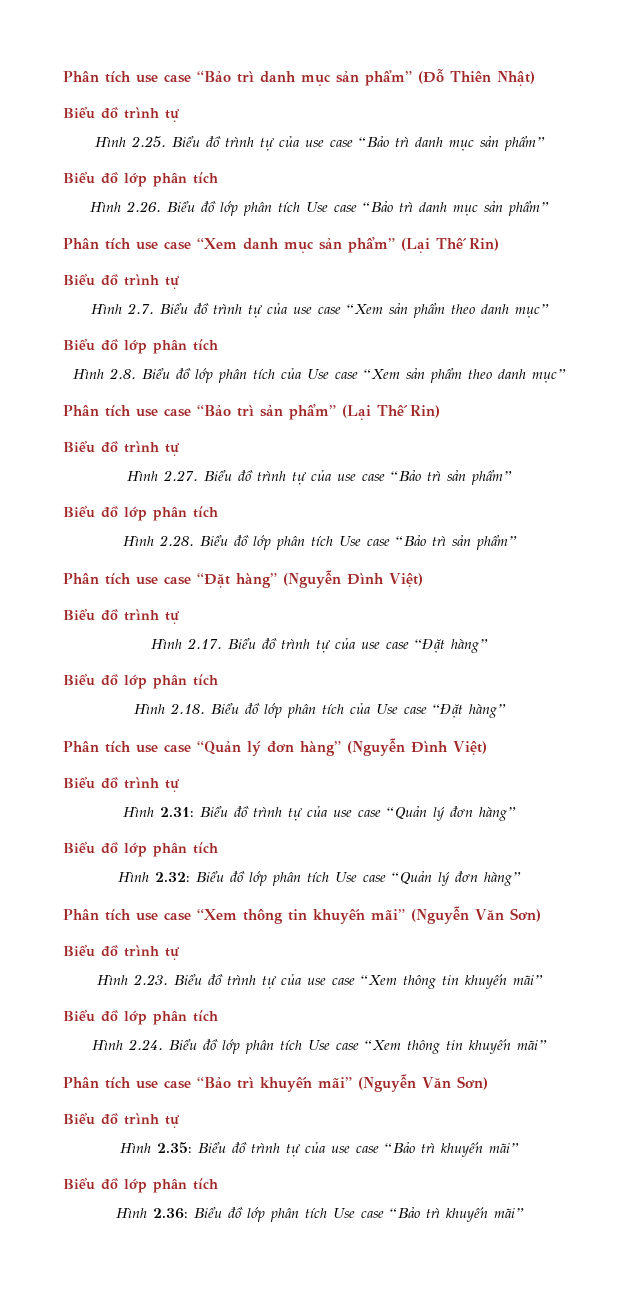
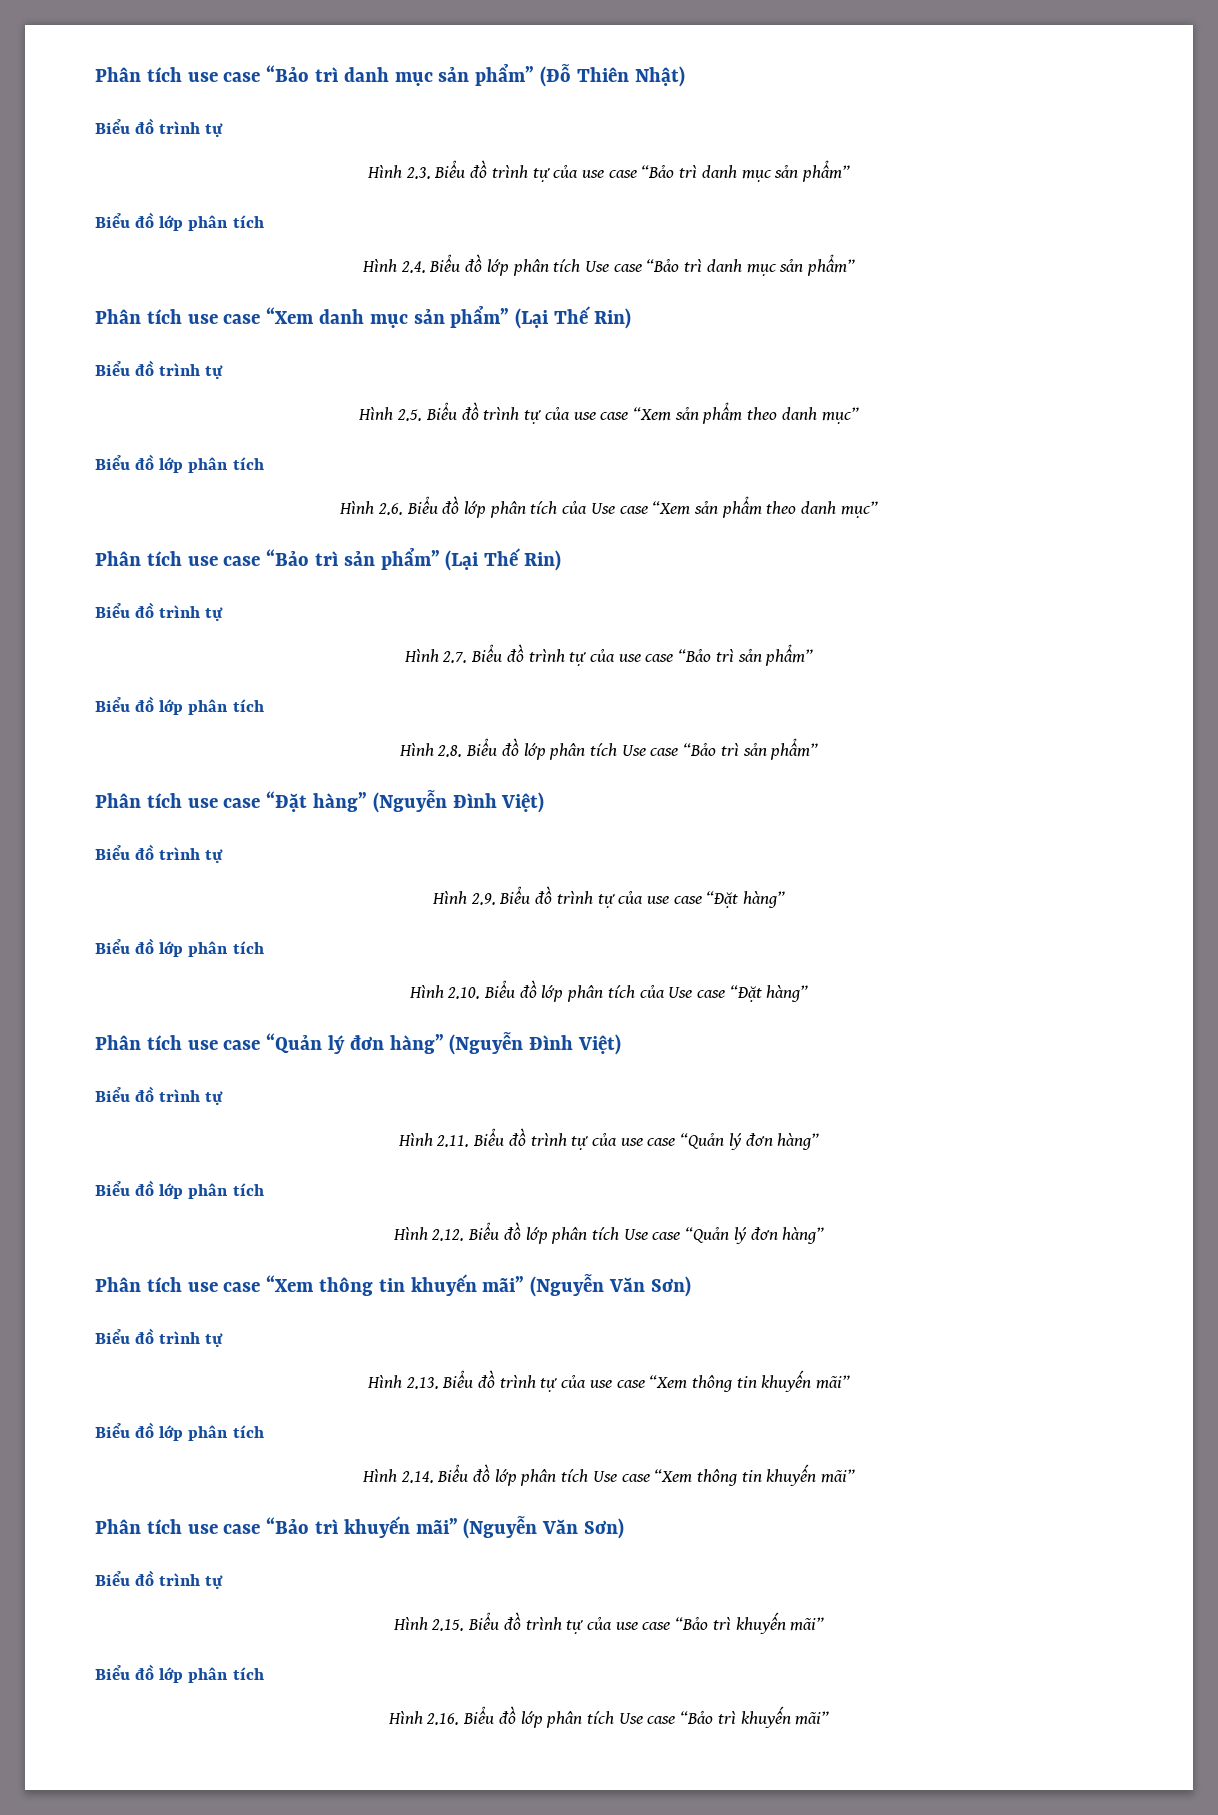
- Hình 2.25. Biểu đồ trình tự của use case “Bảo trì danh mục sản phẩm”
+ Hình 2.3. Biểu đồ trình tự của use case “Bảo trì danh mục sản phẩm”
- Hình 2.26. Biểu đồ lớp phân tích Use case “Bảo trì danh mục sản phẩm”
+ Hình 2.4. Biểu đồ lớp phân tích Use case “Bảo trì danh mục sản phẩm”
- Hình 2.7. Biểu đồ trình tự của use case “Xem sản phẩm theo danh mục”
+ Hình 2.5. Biểu đồ trình tự của use case “Xem sản phẩm theo danh mục”
- Hình 2.8. Biểu đồ lớp phân tích của Use case “Xem sản phẩm theo danh mục”
+ Hình 2.6. Biểu đồ lớp phân tích của Use case “Xem sản phẩm theo danh mục”
- Hình 2.27. Biểu đồ trình tự của use case “Bảo trì sản phẩm”
+ Hình 2.7. Biểu đồ trình tự của use case “Bảo trì sản phẩm”
- Hình 2.28. Biểu đồ lớp phân tích Use case “Bảo trì sản phẩm”
+ Hình 2.8. Biểu đồ lớp phân tích Use case “Bảo trì sản phẩm”
- Hình 2.17. Biểu đồ trình tự của use case “Đặt hàng”
+ Hình 2.9. Biểu đồ trình tự của use case “Đặt hàng”
- Hình 2.18. Biểu đồ lớp phân tích của Use case “Đặt hàng”
+ Hình 2.10. Biểu đồ lớp phân tích của Use case “Đặt hàng”
- Hình 2.31: Biểu đồ trình tự của use case “Quản lý đơn hàng”
+ Hình 2.11. Biểu đồ trình tự của use case “Quản lý đơn hàng”
- Hình 2.32: Biểu đồ lớp phân tích Use case “Quản lý đơn hàng”
+ Hình 2.12. Biểu đồ lớp phân tích Use case “Quản lý đơn hàng”
- Hình 2.23. Biểu đồ trình tự của use case “Xem thông tin khuyến mãi”
+ Hình 2.13. Biểu đồ trình tự của use case “Xem thông tin khuyến mãi”
- Hình 2.24. Biểu đồ lớp phân tích Use case “Xem thông tin khuyến mãi”
+ Hình 2.14. Biểu đồ lớp phân tích Use case “Xem thông tin khuyến mãi”
- Hình 2.35: Biểu đồ trình tự của use case “Bảo trì khuyến mãi”
+ Hình 2.15. Biểu đồ trình tự của use case “Bảo trì khuyến mãi”
- Hình 2.36: Biểu đồ lớp phân tích Use case “Bảo trì khuyến mãi”
+ Hình 2.16. Biểu đồ lớp phân tích Use case “Bảo trì khuyến mãi”

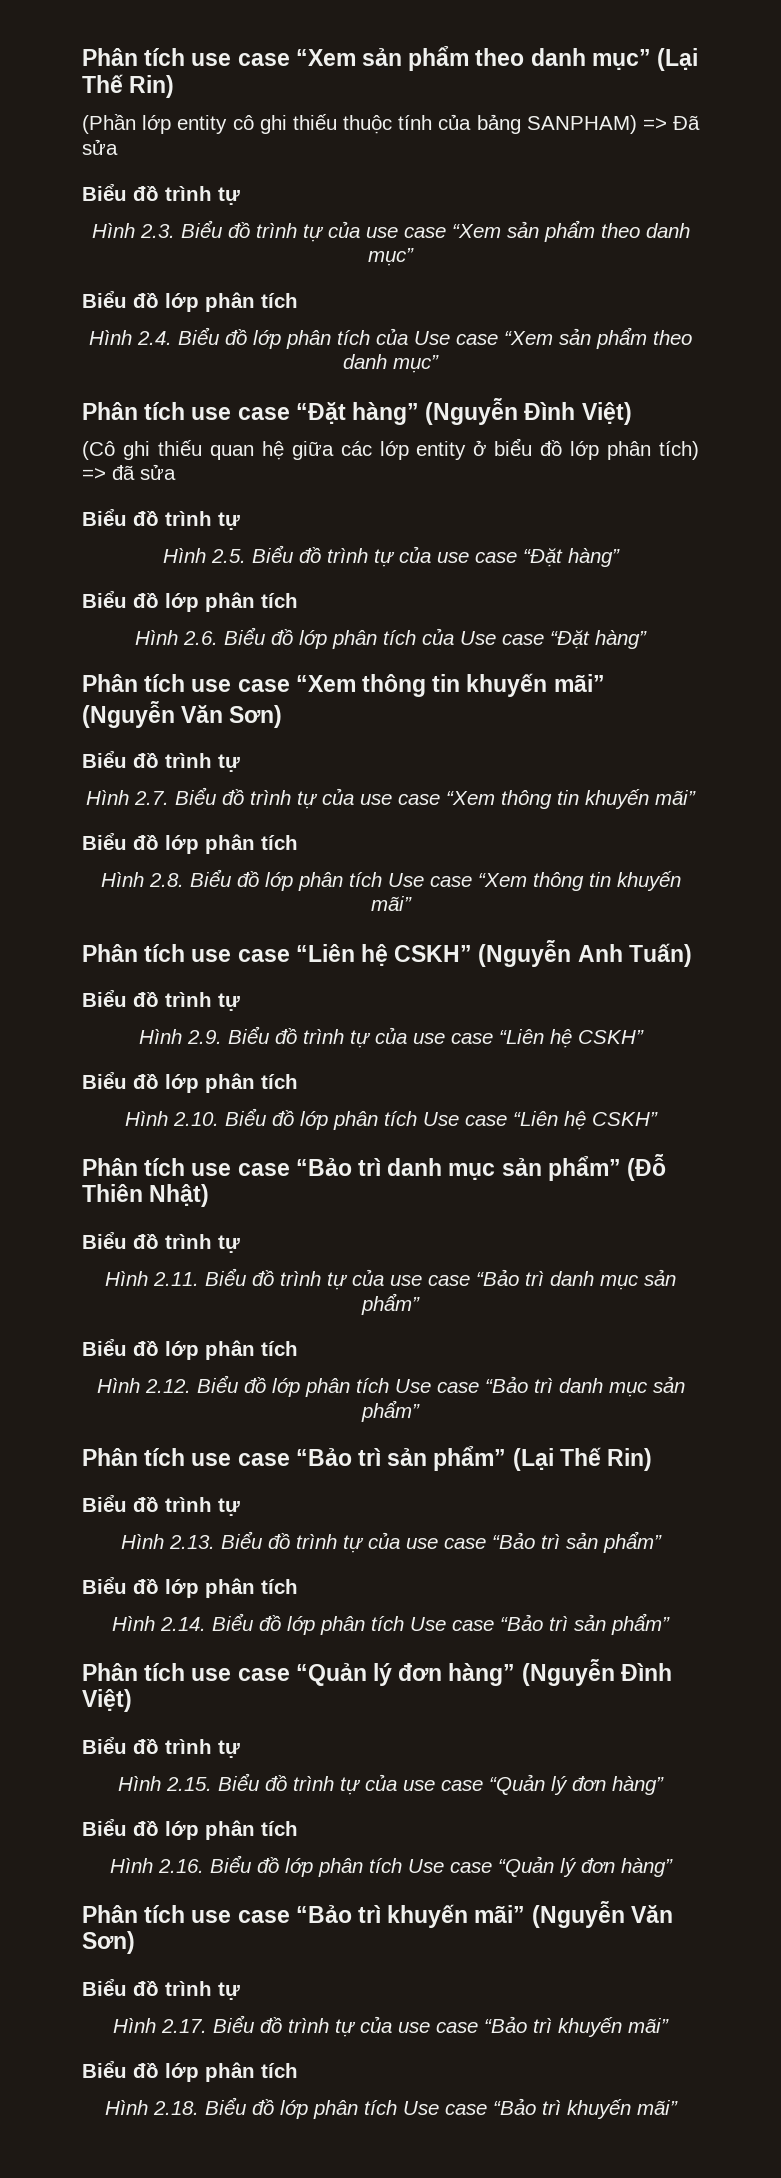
+ Phân tích use case “Xem sản phẩm theo danh mục” (Lại Thế Rin)
+ (Phần lớp entity cô ghi thiếu thuộc tính của bảng SANPHAM) => Đã sửa
+ Biểu đồ trình tự
+ Hình 2.3. Biểu đồ trình tự của use case “Xem sản phẩm theo danh mục”
+ Biểu đồ lớp phân tích
+ Hình 2.4. Biểu đồ lớp phân tích của Use case “Xem sản phẩm theo danh mục”
+ Phân tích use case “Đặt hàng” (Nguyễn Đình Việt)
+ (Cô ghi thiếu quan hệ giữa các lớp entity ở biểu đồ lớp phân tích) => đã sửa
+ Biểu đồ trình tự
+ Hình 2.5. Biểu đồ trình tự của use case “Đặt hàng”
+ Biểu đồ lớp phân tích
+ Hình 2.6. Biểu đồ lớp phân tích của Use case “Đặt hàng”
+ Phân tích use case “Xem thông tin khuyến mãi” (Nguyễn Văn Sơn)
+ Biểu đồ trình tự
+ Hình 2.7. Biểu đồ trình tự của use case “Xem thông tin khuyến mãi”
+ Biểu đồ lớp phân tích
+ Hình 2.8. Biểu đồ lớp phân tích Use case “Xem thông tin khuyến mãi”
+ Phân tích use case “Liên hệ CSKH” (Nguyễn Anh Tuấn)
+ Biểu đồ trình tự
+ Hình 2.9. Biểu đồ trình tự của use case “Liên hệ CSKH”
+ Biểu đồ lớp phân tích
+ Hình 2.10. Biểu đồ lớp phân tích Use case “Liên hệ CSKH”
- Hình 2.3. Biểu đồ trình tự của use case “Bảo trì danh mục sản phẩm”
+ Hình 2.11. Biểu đồ trình tự của use case “Bảo trì danh mục sản phẩm”
- Hình 2.4. Biểu đồ lớp phân tích Use case “Bảo trì danh mục sản phẩm”
+ Hình 2.12. Biểu đồ lớp phân tích Use case “Bảo trì danh mục sản phẩm”
- Phân tích use case “Xem danh mục sản phẩm” (Lại Thế Rin)
- Biểu đồ trình tự
- Hình 2.5. Biểu đồ trình tự của use case “Xem sản phẩm theo danh mục”
- Biểu đồ lớp phân tích
- Hình 2.6. Biểu đồ lớp phân tích của Use case “Xem sản phẩm theo danh mục”
- Hình 2.7. Biểu đồ trình tự của use case “Bảo trì sản phẩm”
+ Hình 2.13. Biểu đồ trình tự của use case “Bảo trì sản phẩm”
- Hình 2.8. Biểu đồ lớp phân tích Use case “Bảo trì sản phẩm”
+ Hình 2.14. Biểu đồ lớp phân tích Use case “Bảo trì sản phẩm”
- Phân tích use case “Đặt hàng” (Nguyễn Đình Việt)
- Biểu đồ trình tự
- Hình 2.9. Biểu đồ trình tự của use case “Đặt hàng”
- Biểu đồ lớp phân tích
- Hình 2.10. Biểu đồ lớp phân tích của Use case “Đặt hàng”
- Hình 2.11. Biểu đồ trình tự của use case “Quản lý đơn hàng”
+ Hình 2.15. Biểu đồ trình tự của use case “Quản lý đơn hàng”
- Hình 2.12. Biểu đồ lớp phân tích Use case “Quản lý đơn hàng”
+ Hình 2.16. Biểu đồ lớp phân tích Use case “Quản lý đơn hàng”
- Phân tích use case “Xem thông tin khuyến mãi” (Nguyễn Văn Sơn)
- Biểu đồ trình tự
- Hình 2.13. Biểu đồ trình tự của use case “Xem thông tin khuyến mãi”
- Biểu đồ lớp phân tích
- Hình 2.14. Biểu đồ lớp phân tích Use case “Xem thông tin khuyến mãi”
- Hình 2.15. Biểu đồ trình tự của use case “Bảo trì khuyến mãi”
+ Hình 2.17. Biểu đồ trình tự của use case “Bảo trì khuyến mãi”
- Hình 2.16. Biểu đồ lớp phân tích Use case “Bảo trì khuyến mãi”
+ Hình 2.18. Biểu đồ lớp phân tích Use case “Bảo trì khuyến mãi”

